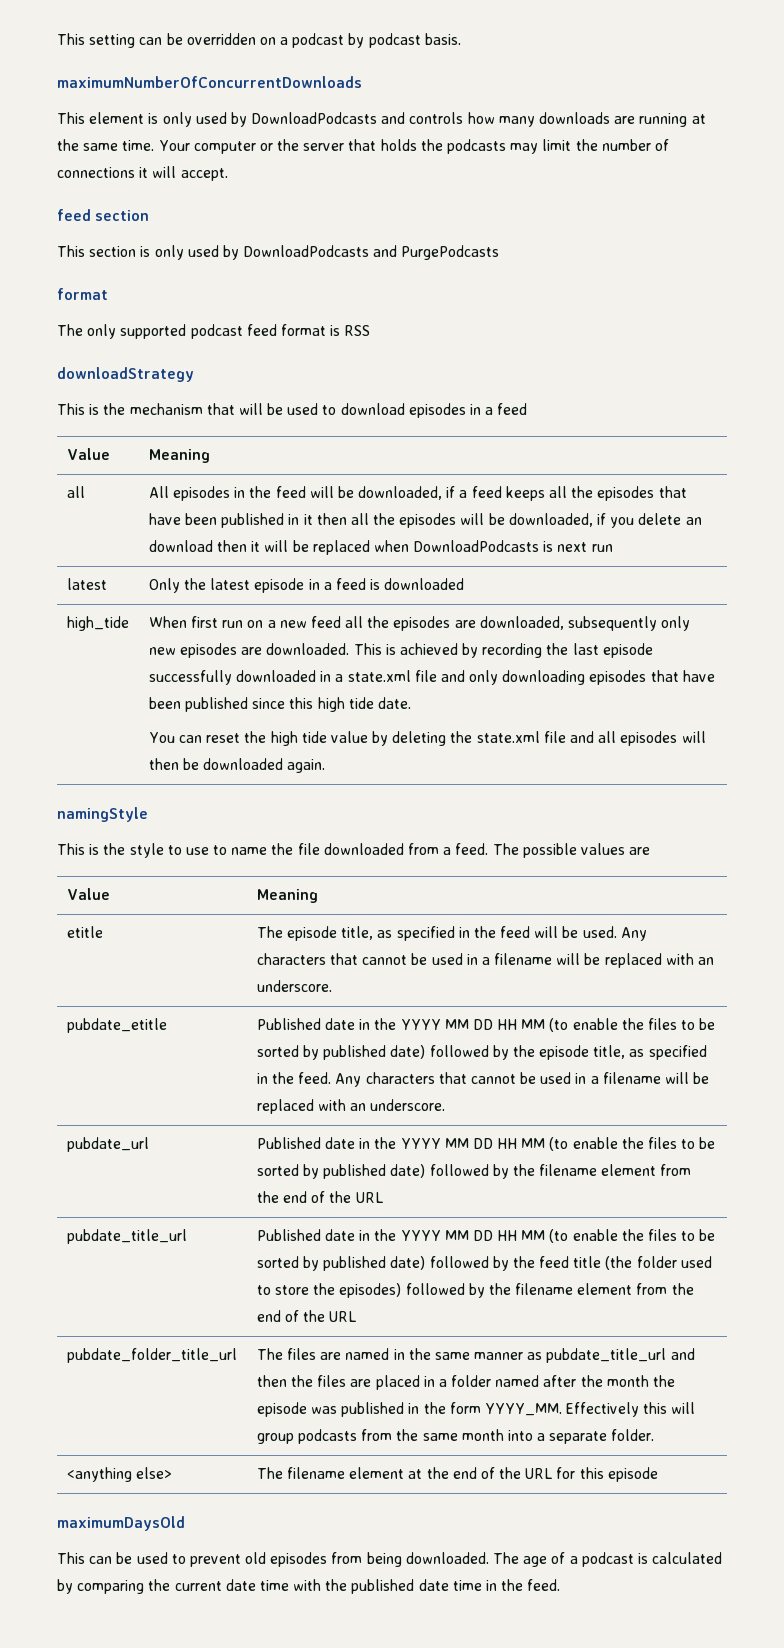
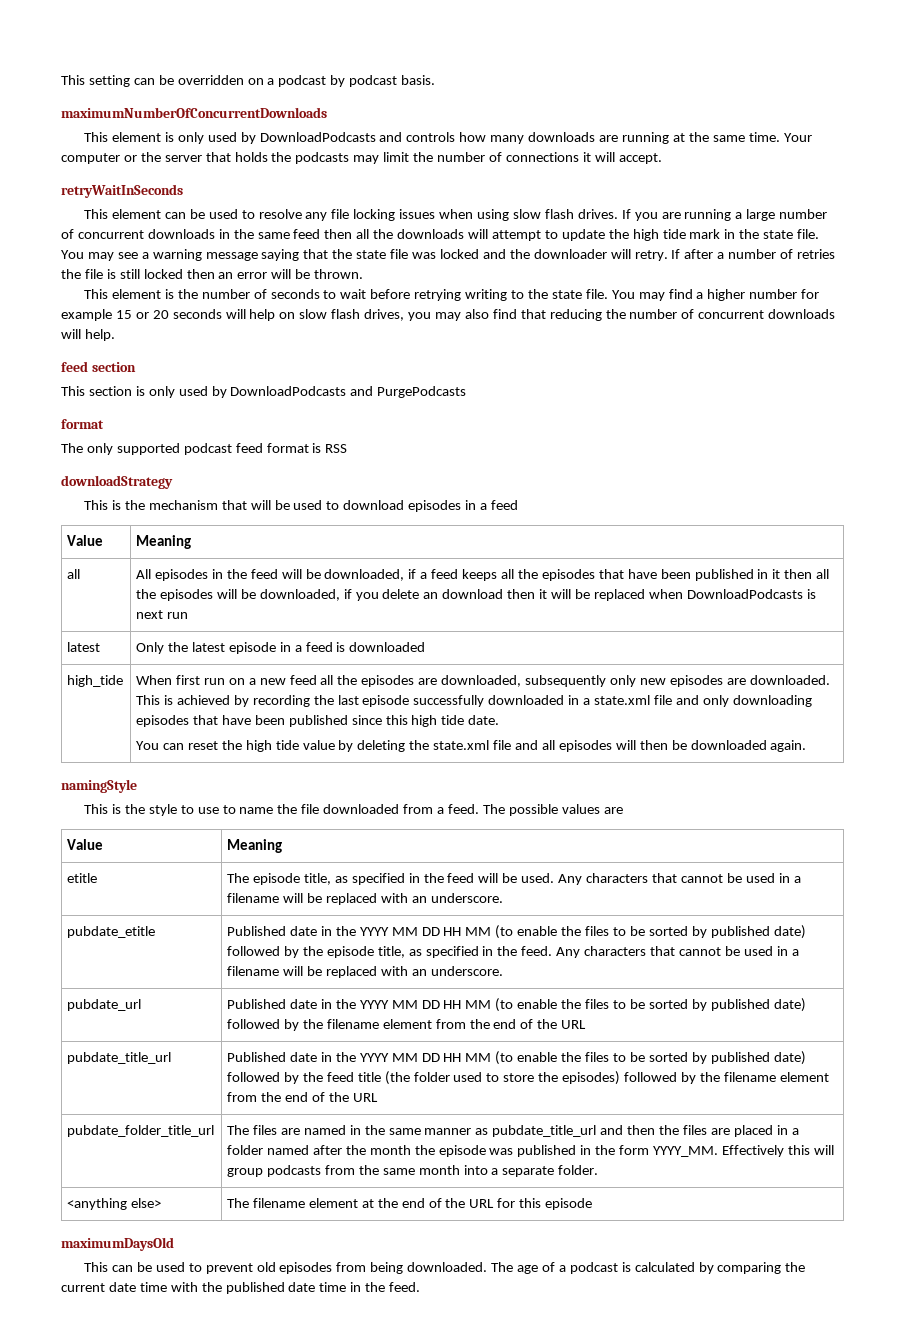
+ retryWaitInSeconds
+ This element can be used to resolve any file locking issues when using slow flash drives. If you are running a large number of concurrent downloads in the same feed then all the downloads will attempt to update the high tide mark in the state file. You may see a warning message saying that the state file was locked and the downloader will retry. If after a number of retries the file is still locked then an error will be thrown.
+ This element is the number of seconds to wait before retrying writing to the state file. You may find a higher number for example 15 or 20 seconds will help on slow flash drives, you may also find that reducing the number of concurrent downloads will help.

